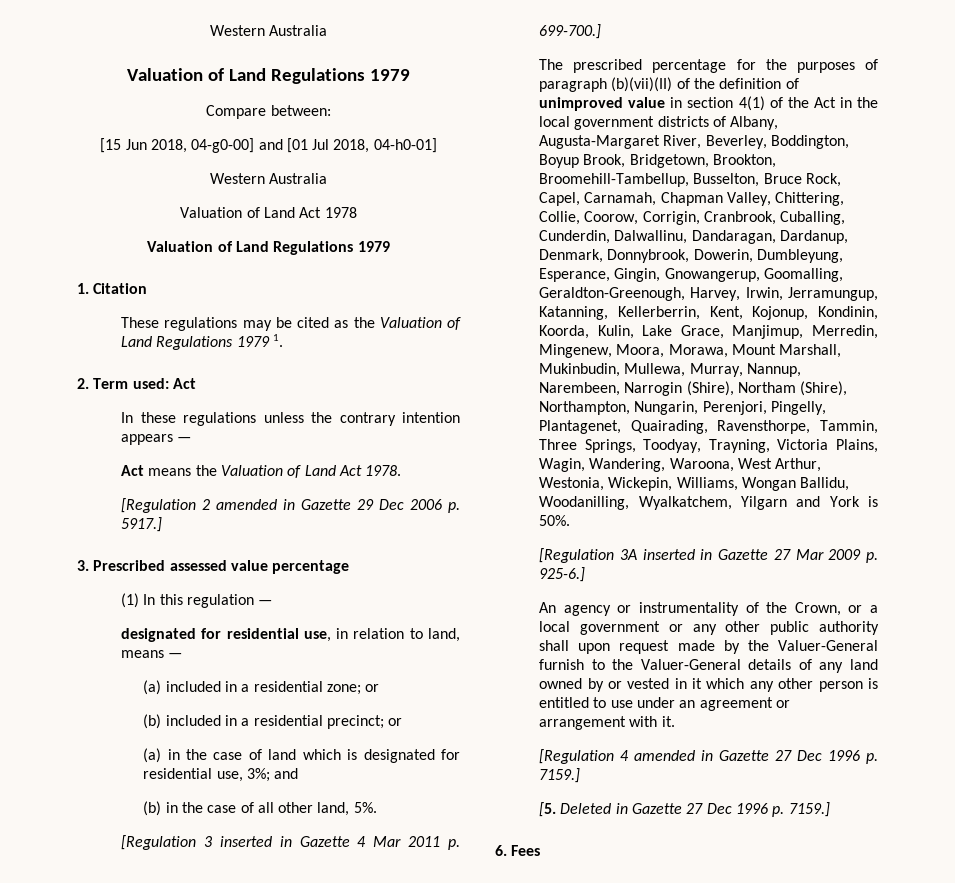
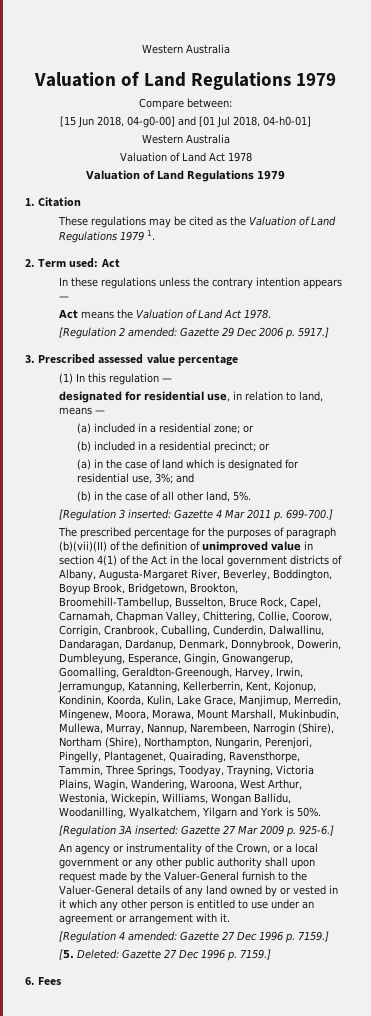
- [Regulation 2 amended in Gazette 29 Dec 2006 p. 5917.]
+ [Regulation 2 amended: Gazette 29 Dec 2006 p. 5917.]
- [Regulation 3 inserted in Gazette 4 Mar 2011 p. 699-700.]
+ [Regulation 3 inserted: Gazette 4 Mar 2011 p. 699-700.]
- [Regulation 3A inserted in Gazette 27 Mar 2009 p. 925-6.]
+ [Regulation 3A inserted: Gazette 27 Mar 2009 p. 925-6.]
- [Regulation 4 amended in Gazette 27 Dec 1996 p. 7159.]
+ [Regulation 4 amended: Gazette 27 Dec 1996 p. 7159.]
- [5. Deleted in Gazette 27 Dec 1996 p. 7159.]
+ [5. Deleted: Gazette 27 Dec 1996 p. 7159.]

